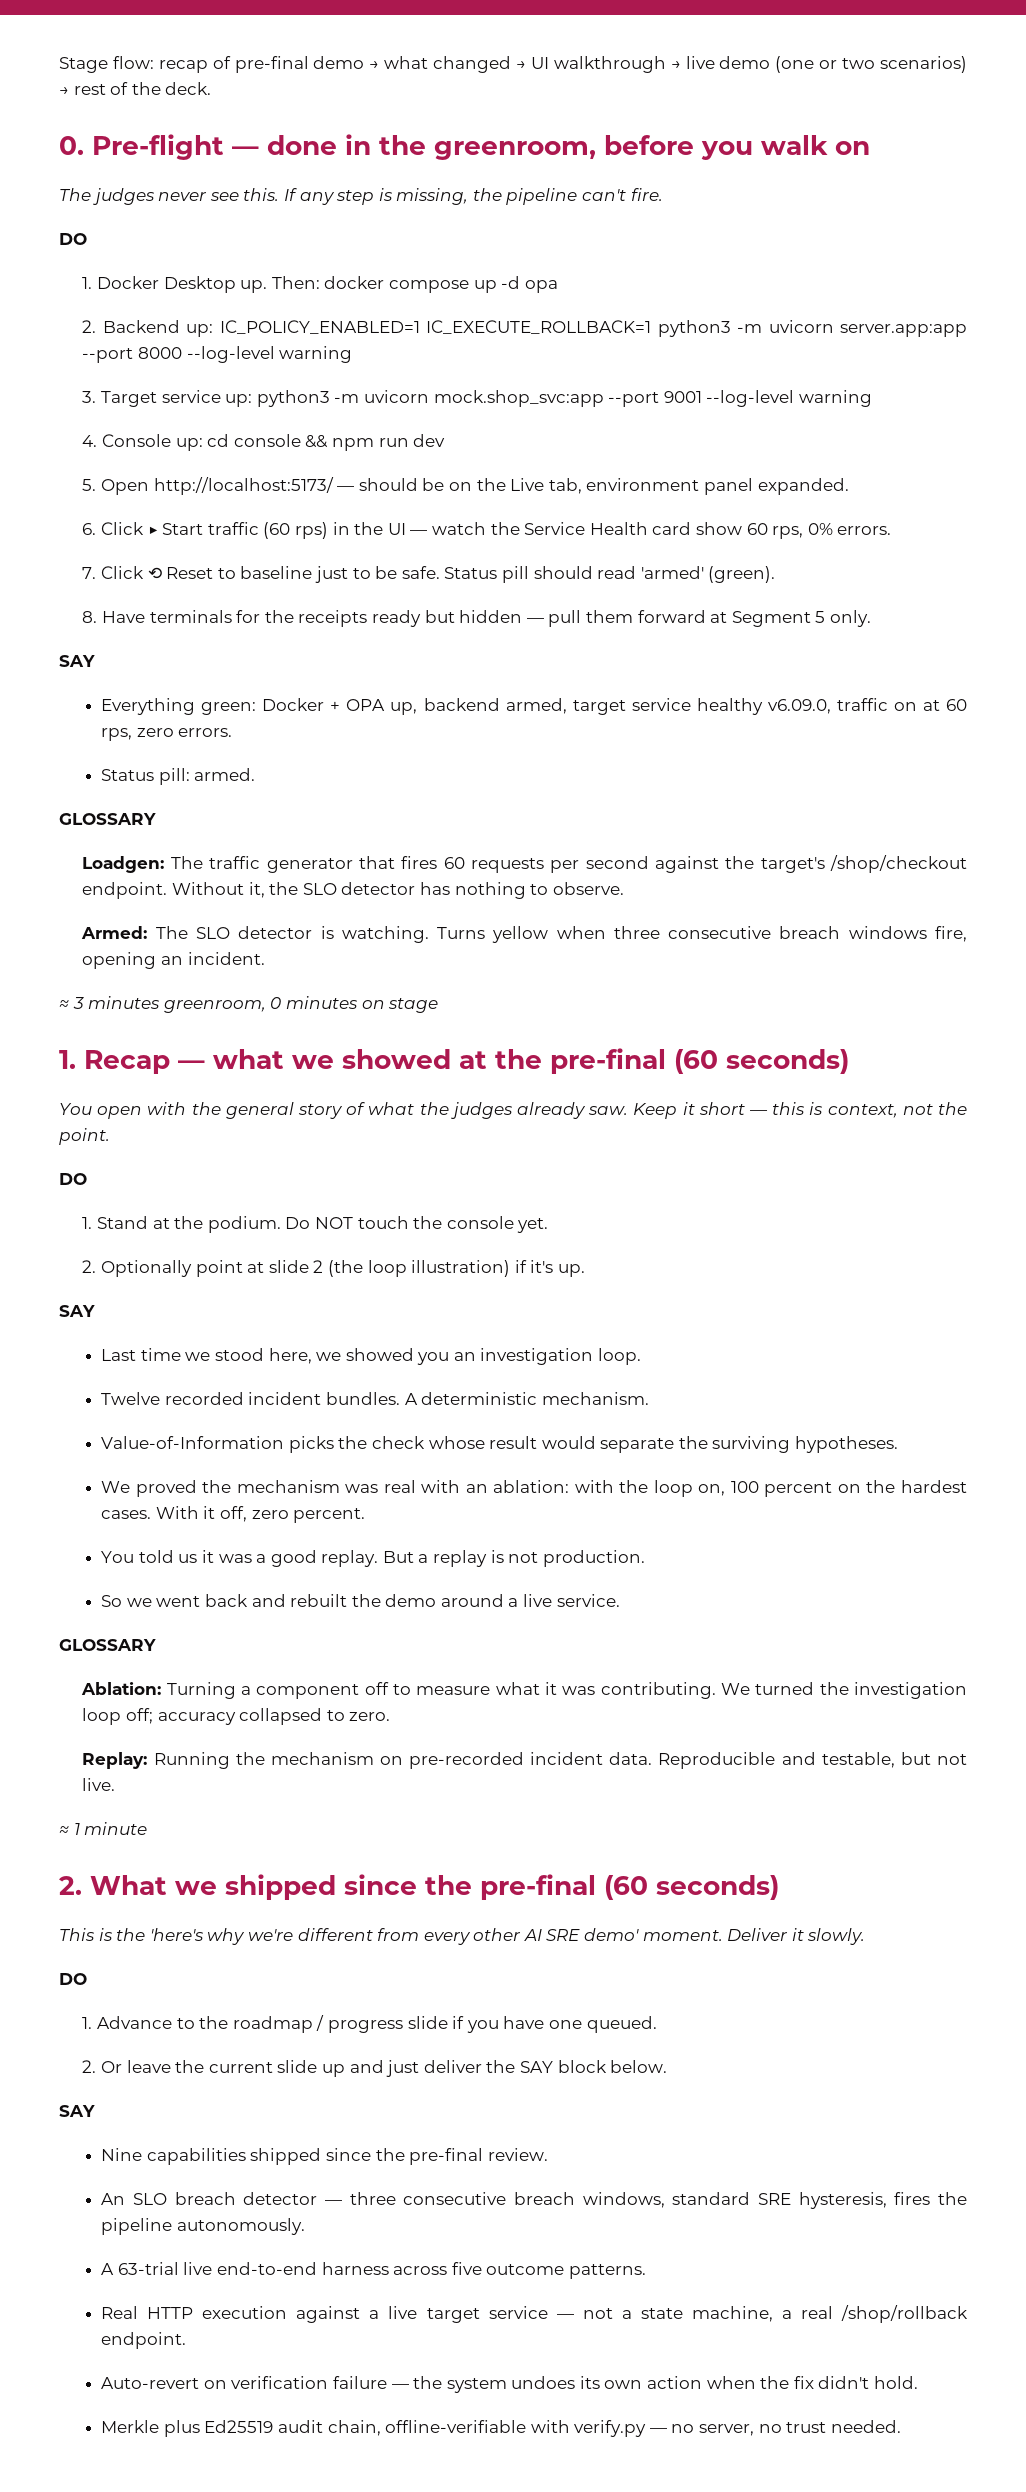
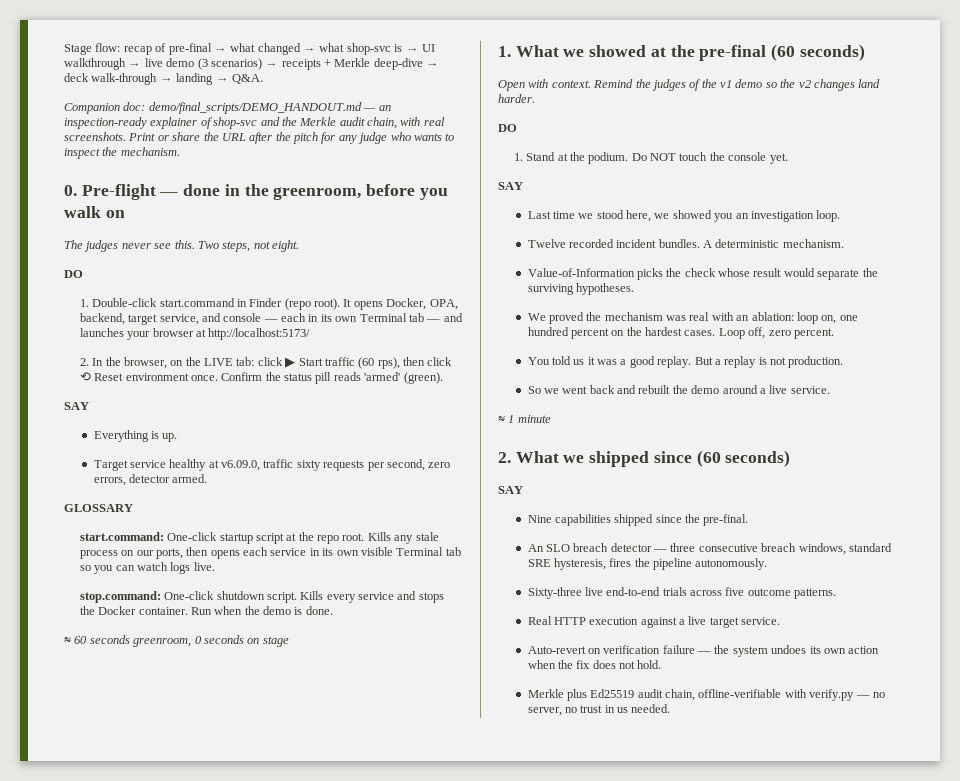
- Stage flow: recap of pre-final demo → what changed → UI walkthrough → live demo (one or two scenarios) → rest of the deck.
+ Stage flow: recap of pre-final → what changed → what shop-svc is → UI walkthrough → live demo (3 scenarios) → receipts + Merkle deep-dive → deck walk-through → landing → Q&A.
+ Companion doc: demo/final_scripts/DEMO_HANDOUT.md — an inspection-ready explainer of shop-svc and the Merkle audit chain, with real screenshots. Print or share the URL after the pitch for any judge who wants to inspect the mechanism.
- If any step is missing, the pipeline can't fire.
+ Two steps, not eight.
  DO
- 1. Docker Desktop up. Then: docker compose up -d opa
- 2. Backend up: IC_POLICY_ENABLED=1 IC_EXECUTE_ROLLBACK=1 python3 -m uvicorn server.app:app --port 8000 --log-level warning
- 3. Target service up: python3 -m uvicorn mock.shop_svc:app --port 9001 --log-level warning
- 4. Console up: cd console && npm run dev
- 5. Open http://localhost:5173/ — should be on the Live tab, environment panel expanded.
- 6. Click ▶ Start traffic (60 rps) in the UI — watch the Service Health card show 60 rps, 0% errors.
- 7. Click ⟲ Reset to baseline just to be safe. Status pill should read 'armed' (green).
- 8. Have terminals for the receipts ready but hidden — pull them forward at Segment 5 only.
+ 1. Double-click start.command in Finder (repo root). It opens Docker, OPA, backend, target service, and console — each in its own Terminal tab — and launches your browser at http://localhost:5173/
+ 2. In the browser, on the LIVE tab: click ▶ Start traffic (60 rps), then click ⟲ Reset environment once. Confirm the status pill reads 'armed' (green).
  SAY
- Everything green: Docker + OPA up, backend armed, target service healthy v6.09.0, traffic on at 60 rps, zero errors.
- Status pill: armed.
+ Everything is up.
+ Target service healthy at v6.09.0, traffic sixty requests per second, zero errors, detector armed.
  GLOSSARY
- Loadgen: The traffic generator that fires 60 requests per second against the target's /shop/checkout endpoint. Without it, the SLO detector has nothing to observe.
- Armed: The SLO detector is watching. Turns yellow when three consecutive breach windows fire, opening an incident.
- ≈ 3 minutes greenroom, 0 minutes on stage
+ start.command: One-click startup script at the repo root. Kills any stale process on our ports, then opens each service in its own visible Terminal tab so you can watch logs live.
+ stop.command: One-click shutdown script. Kills every service and stops the Docker container. Run when the demo is done.
+ ≈ 60 seconds greenroom, 0 seconds on stage
- 1. Recap — what we showed at the pre-final (60 seconds)
+ 1. What we showed at the pre-final (60 seconds)
- You open with the general story of what the judges already saw. Keep it short — this is context, not the point.
+ Open with context. Remind the judges of the v1 demo so the v2 changes land harder.
- 2. Optionally point at slide 2 (the loop illustration) if it's up.
- We proved the mechanism was real with an ablation: with the loop on, 100 percent on the hardest cases.
+ We proved the mechanism was real with an ablation: loop on, one hundred percent on the hardest cases.
- With it off, zero percent.
+ Loop off, zero percent.
  So we went back and rebuilt the demo around a live service.
- GLOSSARY
- Ablation: Turning a component off to measure what it was contributing. We turned the investigation loop off; accuracy collapsed to zero.
- Replay: Running the mechanism on pre-recorded incident data. Reproducible and testable, but not live.
- 2. What we shipped since the pre-final (60 seconds)
- This is the 'here's why we're different from every other AI SRE demo' moment. Deliver it slowly.
- DO
- 1. Advance to the roadmap / progress slide if you have one queued.
- 2. Or leave the current slide up and just deliver the SAY block below.
+ 2. What we shipped since (60 seconds)
- Nine capabilities shipped since the pre-final review.
+ Nine capabilities shipped since the pre-final.
- A 63-trial live end-to-end harness across five outcome patterns.
+ Sixty-three live end-to-end trials across five outcome patterns.
- Real HTTP execution against a live target service — not a state machine, a real /shop/rollback endpoint.
+ Real HTTP execution against a live target service.
- Auto-revert on verification failure — the system undoes its own action when the fix didn't hold.
+ Auto-revert on verification failure — the system undoes its own action when the fix does not hold.
- Merkle plus Ed25519 audit chain, offline-verifiable with verify.py — no server, no trust needed.
+ Merkle plus Ed25519 audit chain, offline-verifiable with verify.py — no server, no trust in us needed.

